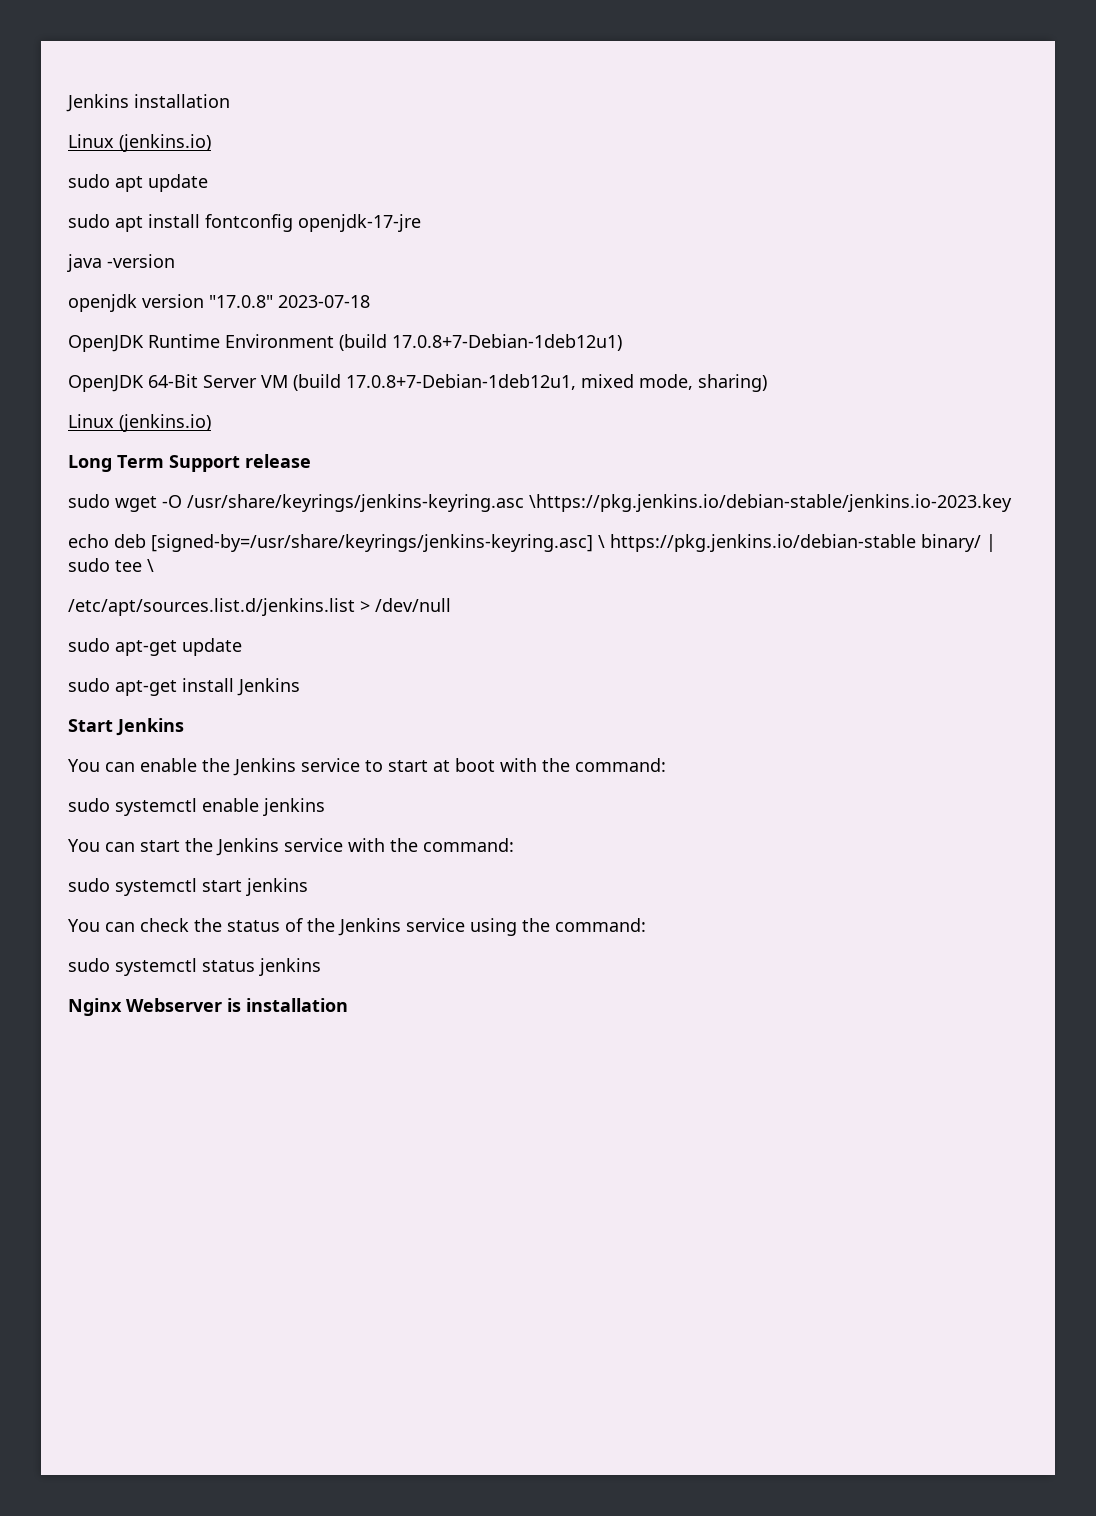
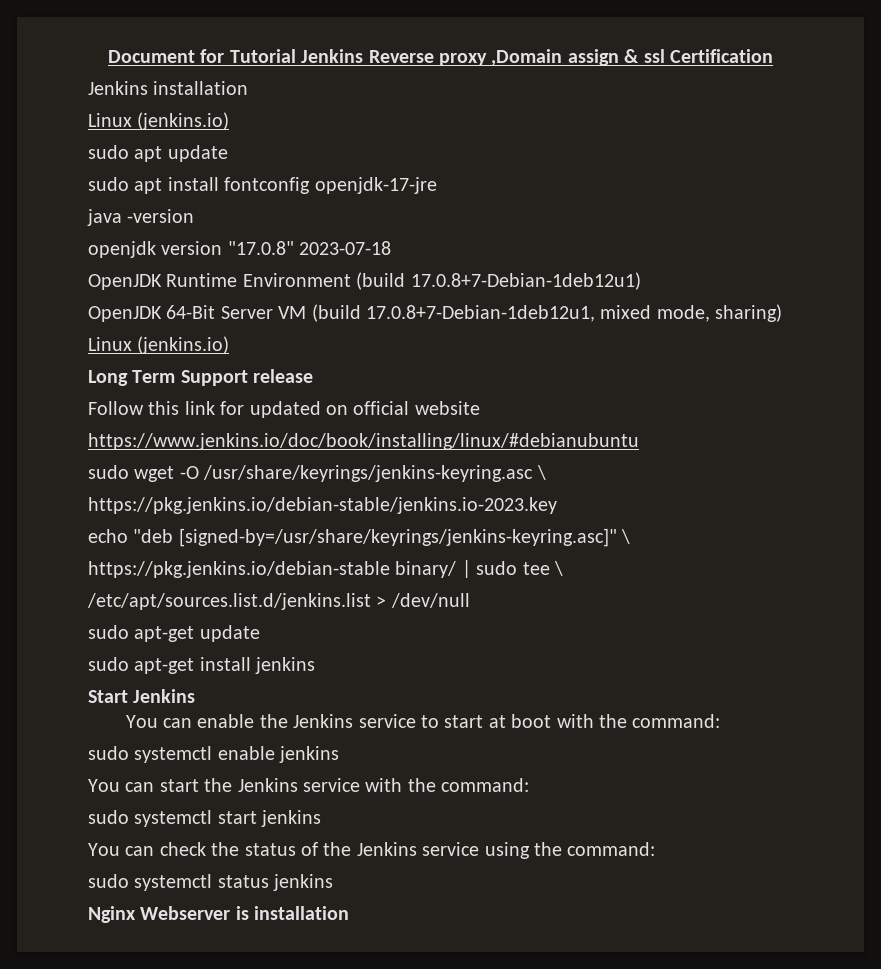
+ Document for Tutorial Jenkins Reverse proxy ,Domain assign & ssl Certification
+ Follow this link for updated on official website
+ https://www.jenkins.io/doc/book/installing/linux/#debianubuntu
- sudo wget -O /usr/share/keyrings/jenkins-keyring.asc \https://pkg.jenkins.io/debian-stable/jenkins.io-2023.key
+ sudo wget -O /usr/share/keyrings/jenkins-keyring.asc \
+ https://pkg.jenkins.io/debian-stable/jenkins.io-2023.key
- echo deb [signed-by=/usr/share/keyrings/jenkins-keyring.asc] \ https://pkg.jenkins.io/debian-stable binary/ | sudo tee \
+ echo "deb [signed-by=/usr/share/keyrings/jenkins-keyring.asc]" \
+ https://pkg.jenkins.io/debian-stable binary/ | sudo tee \
- sudo apt-get install Jenkins
+ sudo apt-get install jenkins

